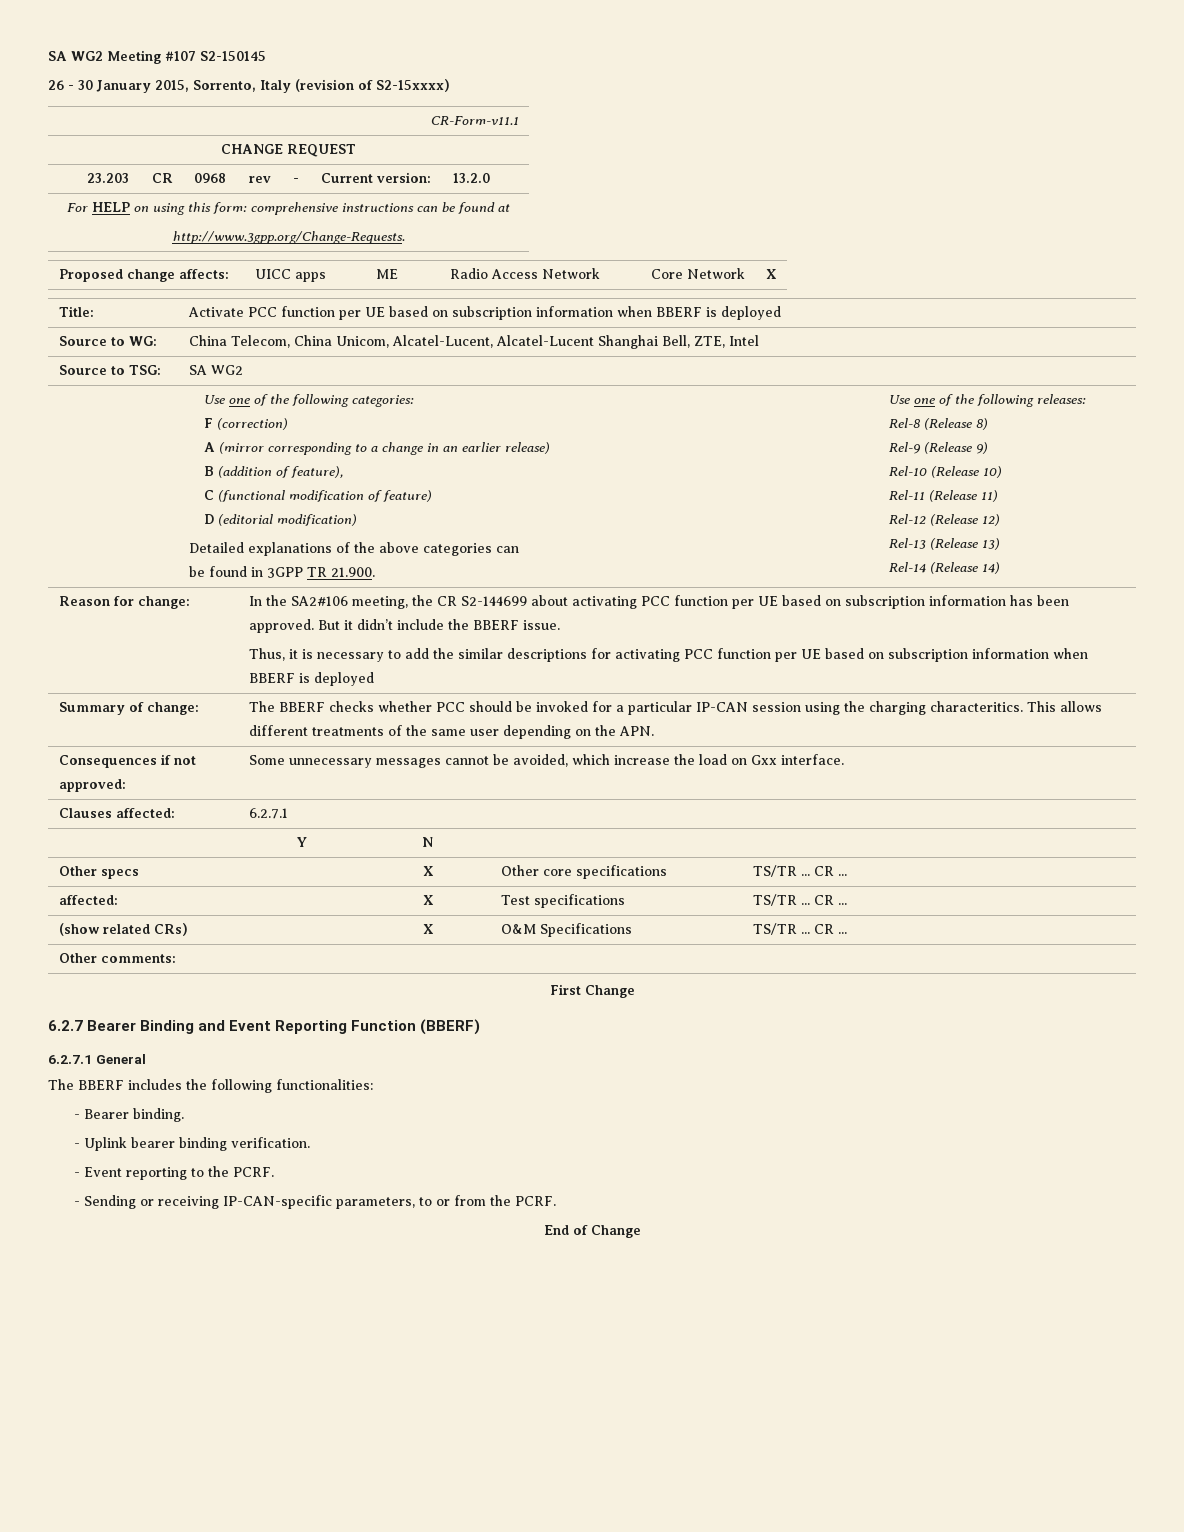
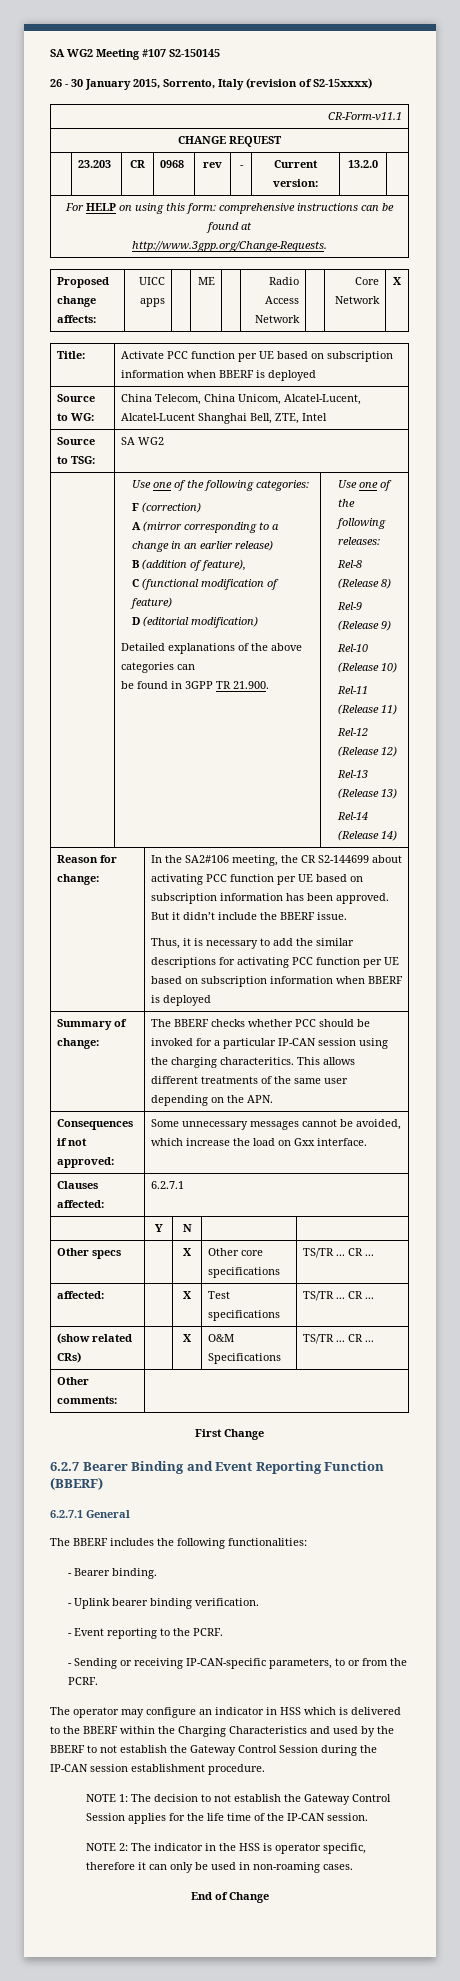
+ The operator may configure an indicator in HSS which is delivered to the BBERF within the Charging Characteristics and used by the BBERF to not establish the Gateway Control Session during the IP-CAN session establishment procedure.
+ NOTE 1: The decision to not establish the Gateway Control Session applies for the life time of the IP-CAN session.
+ NOTE 2: The indicator in the HSS is operator specific, therefore it can only be used in non-roaming cases.

